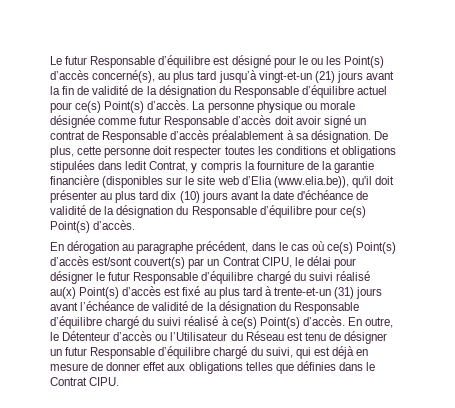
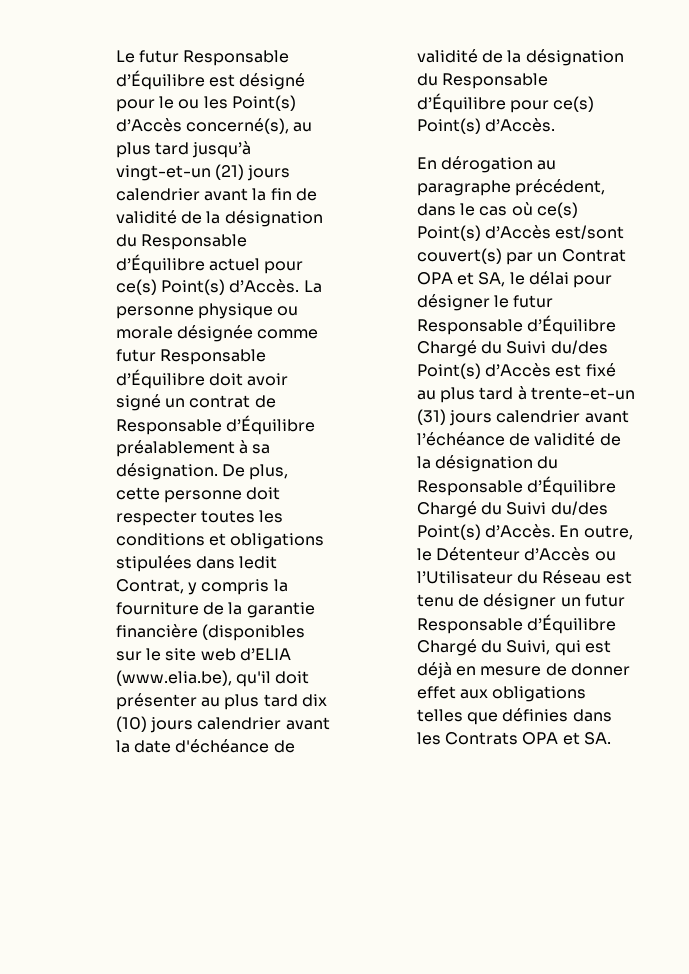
- Le futur Responsable d’équilibre est désigné pour le ou les Point(s) d’accès concerné(s), au plus tard jusqu’à vingt-et-un (21) jours avant la fin de validité de la désignation du Responsable d’équilibre actuel pour ce(s) Point(s) d’accès.
+ Le futur Responsable d’Équilibre est désigné pour le ou les Point(s) d’Accès concerné(s), au plus tard jusqu’à vingt-et-un (21) jours calendrier avant la fin de validité de la désignation du Responsable d’Équilibre actuel pour ce(s) Point(s) d’Accès.
- La personne physique ou morale désignée comme futur Responsable d’accès doit avoir signé un contrat de Responsable d’accès préalablement à sa désignation.
+ La personne physique ou morale désignée comme futur Responsable d’Équilibre doit avoir signé un contrat de Responsable d’Équilibre préalablement à sa désignation.
- De plus, cette personne doit respecter toutes les conditions et obligations stipulées dans ledit Contrat, y compris la fourniture de la garantie financière (disponibles sur le site web d’Elia (www.elia.be)), qu'il doit présenter au plus tard dix (10) jours avant la date d'échéance de validité de la désignation du Responsable d’équilibre pour ce(s) Point(s) d’accès.
+ De plus, cette personne doit respecter toutes les conditions et obligations stipulées dans ledit Contrat, y compris la fourniture de la garantie financière (disponibles sur le site web d’ELIA (www.elia.be), qu'il doit présenter au plus tard dix (10) jours calendrier avant la date d'échéance de validité de la désignation du Responsable d’Équilibre pour ce(s) Point(s) d’Accès.
- En dérogation au paragraphe précédent, dans le cas où ce(s) Point(s) d’accès est/sont couvert(s) par un Contrat CIPU, le délai pour désigner le futur Responsable d’équilibre chargé du suivi réalisé au(x) Point(s) d’accès est fixé au plus tard à trente-et-un (31) jours avant l’échéance de validité de la désignation du Responsable d’équilibre chargé du suivi réalisé à ce(s) Point(s) d’accès.
+ En dérogation au paragraphe précédent, dans le cas où ce(s) Point(s) d’Accès est/sont couvert(s) par un Contrat OPA et SA, le délai pour désigner le futur Responsable d’Équilibre Chargé du Suivi du/des Point(s) d’Accès est fixé au plus tard à trente-et-un (31) jours calendrier avant l’échéance de validité de la désignation du Responsable d’Équilibre Chargé du Suivi du/des Point(s) d’Accès.
- En outre, le Détenteur d’accès ou l’Utilisateur du Réseau est tenu de désigner un futur Responsable d’équilibre chargé du suivi, qui est déjà en mesure de donner effet aux obligations telles que définies dans le Contrat CIPU.
+ En outre, le Détenteur d’Accès ou l’Utilisateur du Réseau est tenu de désigner un futur Responsable d’Équilibre Chargé du Suivi, qui est déjà en mesure de donner effet aux obligations telles que définies dans les Contrats OPA et SA.

